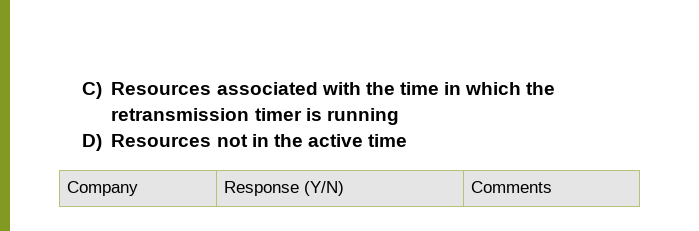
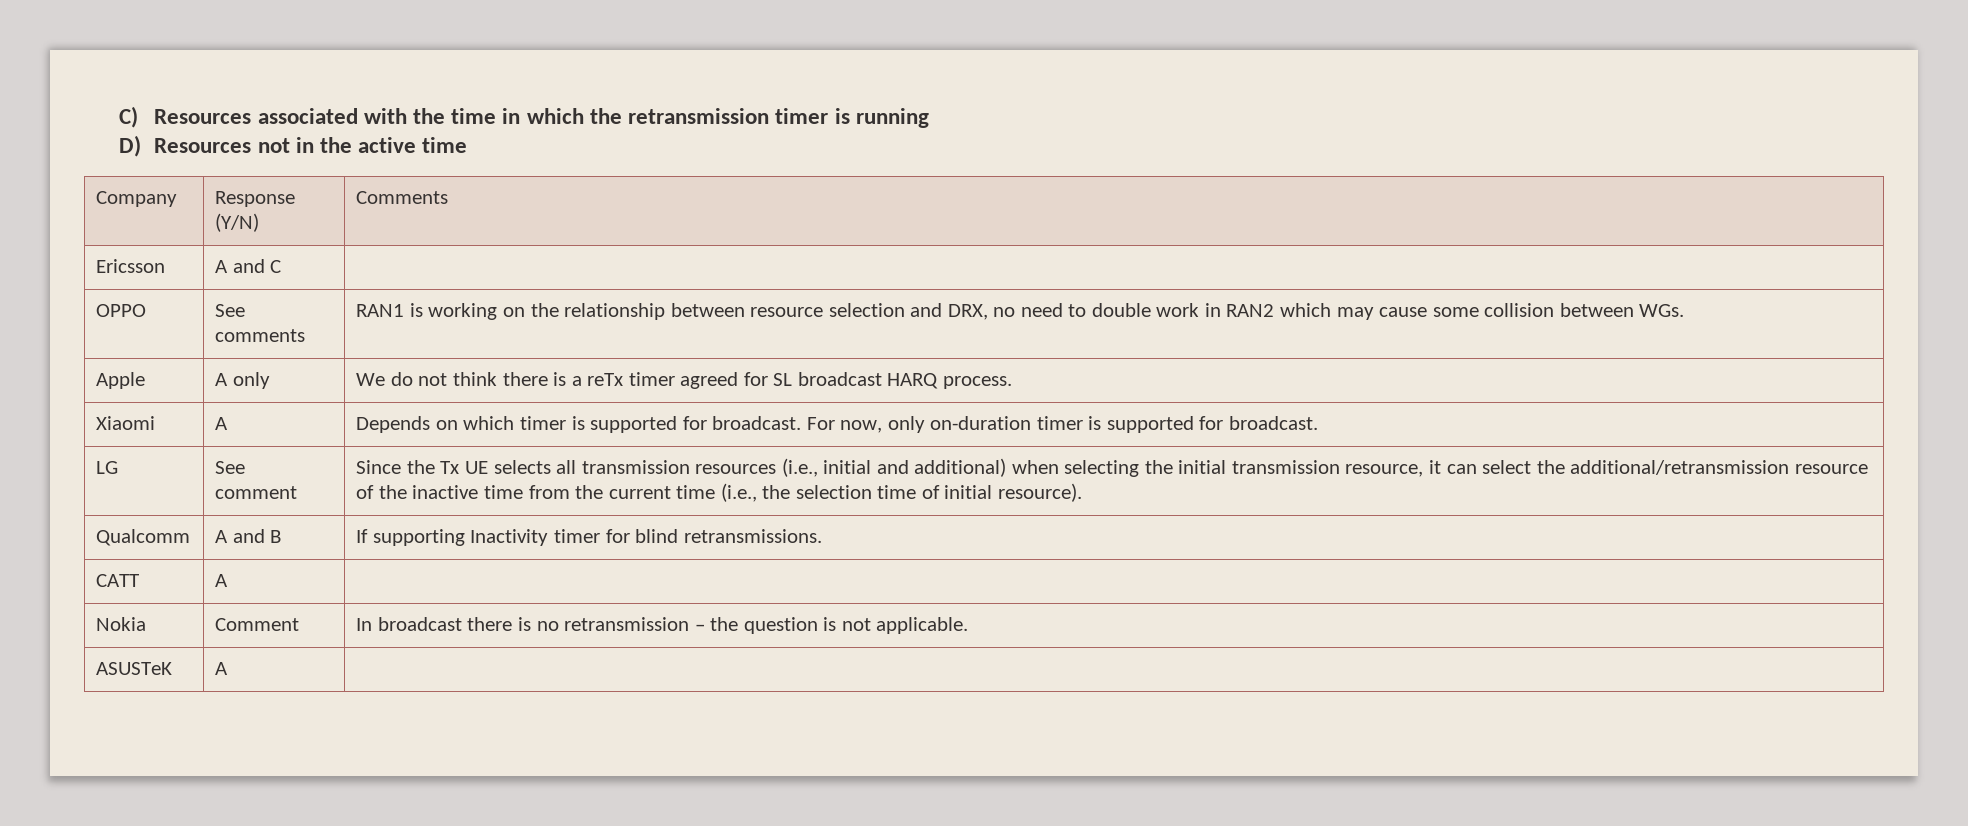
+ Ericsson | A and C |
+ OPPO | See comments | RAN1 is working on the relationship between resource selection and DRX, no need to double work in RAN2 which may cause some collision between WGs.
+ Apple | A only | We do not think there is a reTx timer agreed for SL broadcast HARQ process.
+ Xiaomi | A | Depends on which timer is supported for broadcast. For now, only on-duration timer is supported for broadcast.
+ LG | See comment | Since the Tx UE selects all transmission resources (i.e., initial and additional) when selecting the initial transmission resource, it can select the additional/retransmission resource of the inactive time from the current time (i.e., the selection time of initial resource).
+ Qualcomm | A and B | If supporting Inactivity timer for blind retransmissions.
+ CATT | A |
+ Nokia | Comment | In broadcast there is no retransmission – the question is not applicable.
+ ASUSTeK | A |

